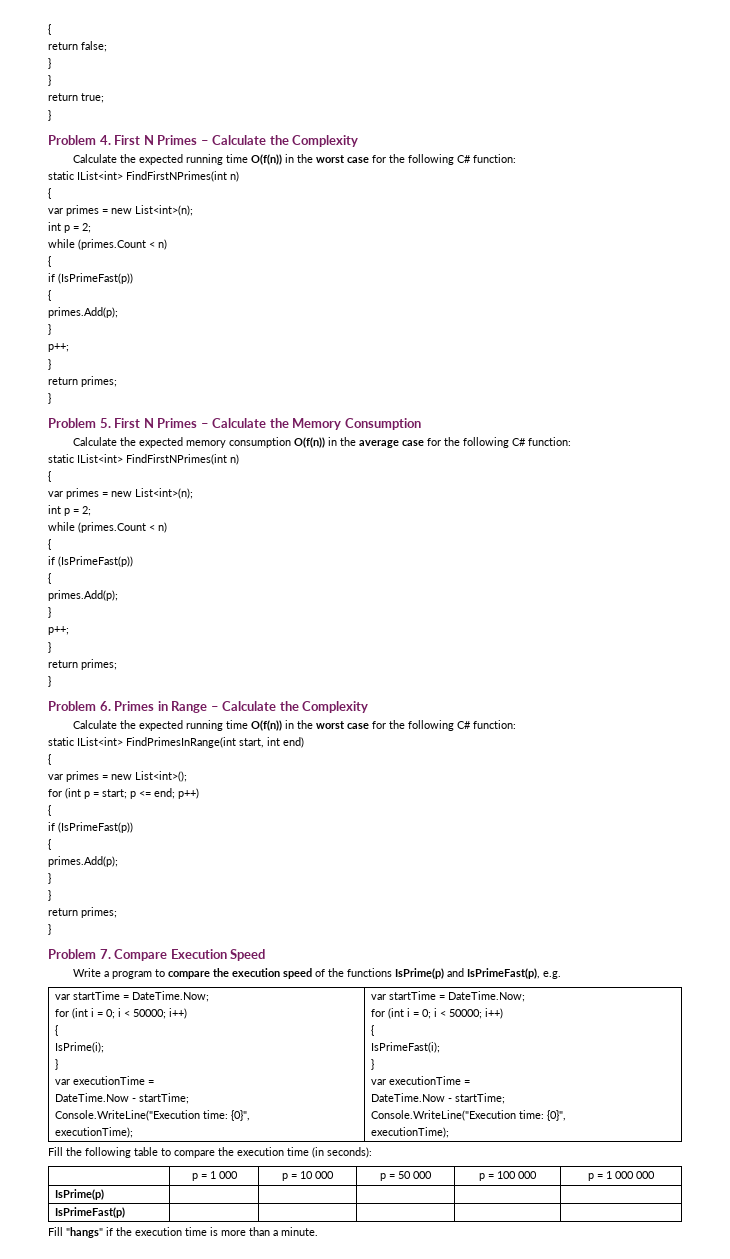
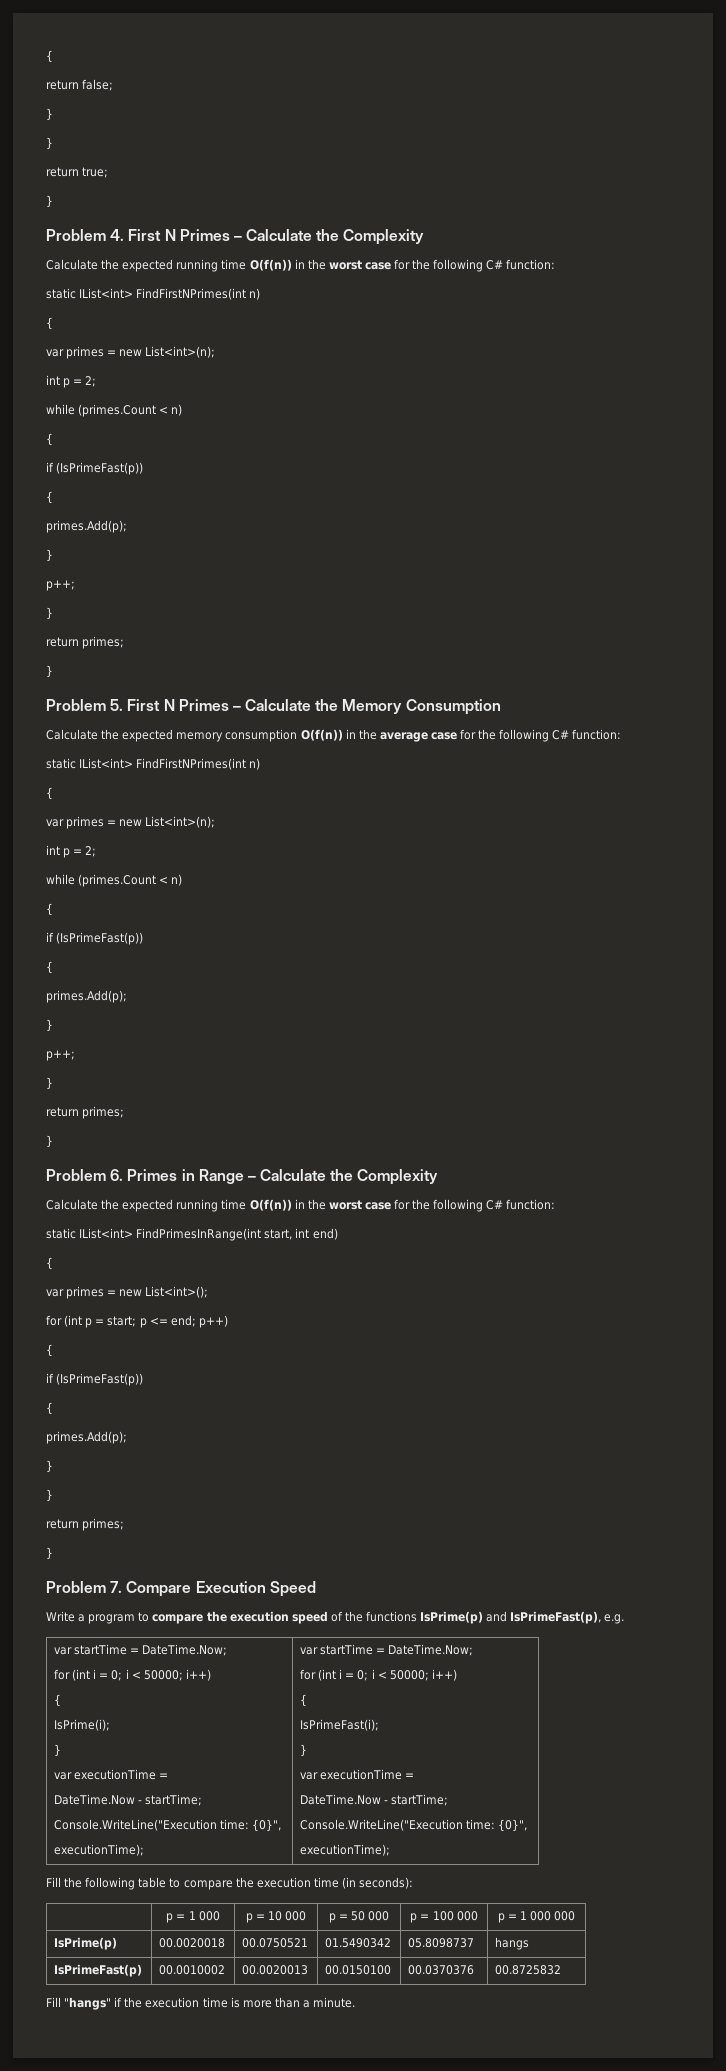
- IsPrime(p) | | | | |
- IsPrimeFast(p) | | | | |
+ IsPrime(p) | 00.0020018 | 00.0750521 | 01.5490342 | 05.8098737 | hangs
+ IsPrimeFast(p) | 00.0010002 | 00.0020013 | 00.0150100 | 00.0370376 | 00.8725832

